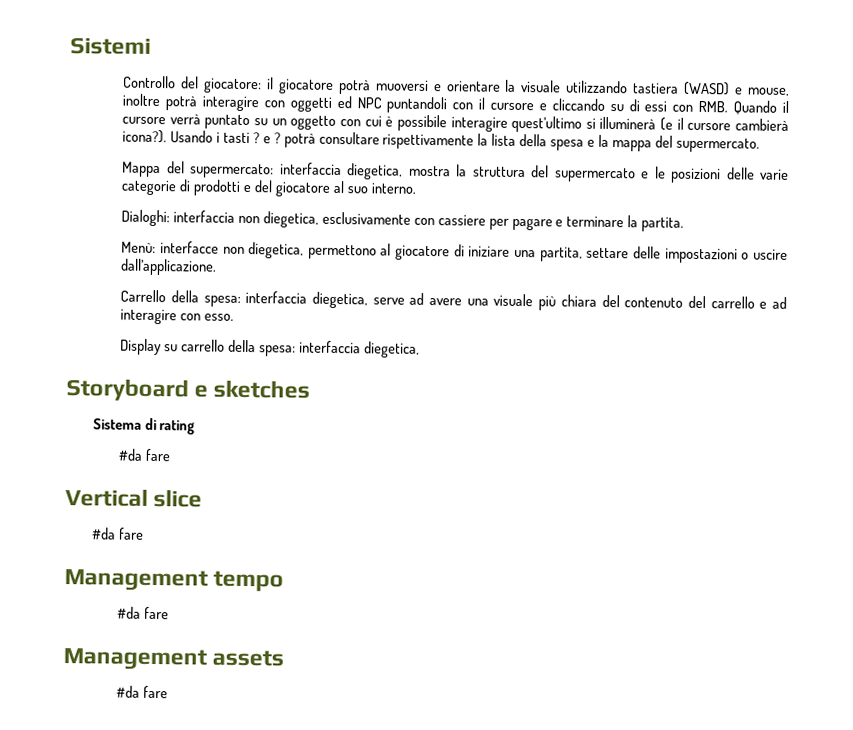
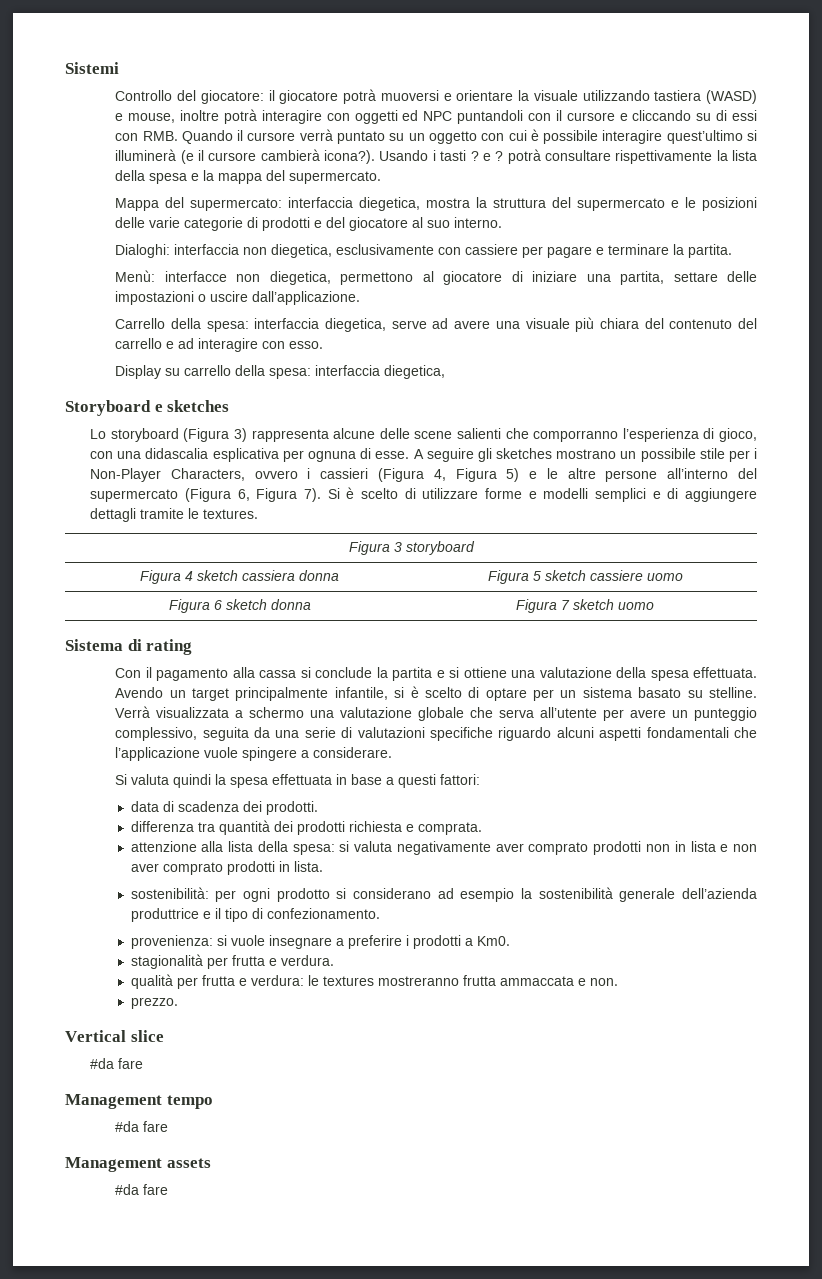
+ Lo storyboard (Figura 3) rappresenta alcune delle scene salienti che comporranno l’esperienza di gioco, con una didascalia esplicativa per ognuna di esse. A seguire gli sketches mostrano un possibile stile per i Non-Player Characters, ovvero i cassieri (Figura 4, Figura 5) e le altre persone all’interno del supermercato (Figura 6, Figura 7). Si è scelto di utilizzare forme e modelli semplici e di aggiungere dettagli tramite le textures.
+ Figura 3 storyboard
+ Figura 4 sketch cassiera donna | Figura 5 sketch cassiere uomo
+ Figura 6 sketch donna | Figura 7 sketch uomo
  Sistema di rating
- #da fare
+ Con il pagamento alla cassa si conclude la partita e si ottiene una valutazione della spesa effettuata. Avendo un target principalmente infantile, si è scelto di optare per un sistema basato su stelline. Verrà visualizzata a schermo una valutazione globale che serva all’utente per avere un punteggio complessivo, seguita da una serie di valutazioni specifiche riguardo alcuni aspetti fondamentali che l’applicazione vuole spingere a considerare.
+ Si valuta quindi la spesa effettuata in base a questi fattori:
+ data di scadenza dei prodotti.
+ differenza tra quantità dei prodotti richiesta e comprata.
+ attenzione alla lista della spesa: si valuta negativamente aver comprato prodotti non in lista e non aver comprato prodotti in lista.
+ sostenibilità: per ogni prodotto si considerano ad esempio la sostenibilità generale dell’azienda produttrice e il tipo di confezionamento.
+ provenienza: si vuole insegnare a preferire i prodotti a Km0.
+ stagionalità per frutta e verdura.
+ qualità per frutta e verdura: le textures mostreranno frutta ammaccata e non.
+ prezzo.

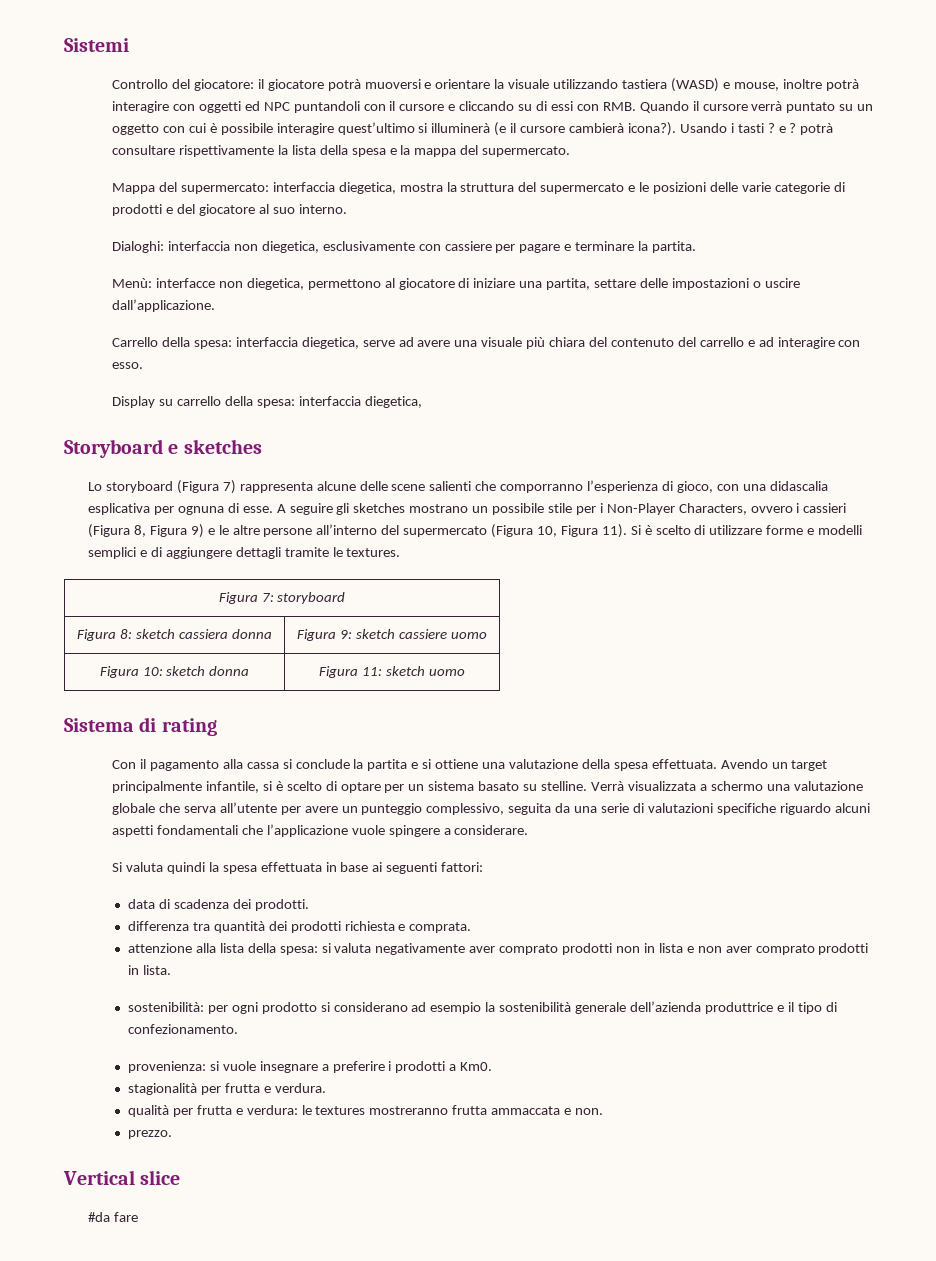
- Lo storyboard (Figura 3) rappresenta alcune delle scene salienti che comporranno l’esperienza di gioco, con una didascalia esplicativa per ognuna di esse.
+ Lo storyboard (Figura 7) rappresenta alcune delle scene salienti che comporranno l’esperienza di gioco, con una didascalia esplicativa per ognuna di esse.
- A seguire gli sketches mostrano un possibile stile per i Non-Player Characters, ovvero i cassieri (Figura 4, Figura 5) e le altre persone all’interno del supermercato (Figura 6, Figura 7).
+ A seguire gli sketches mostrano un possibile stile per i Non-Player Characters, ovvero i cassieri (Figura 8, Figura 9) e le altre persone all’interno del supermercato (Figura 10, Figura 11).
- Figura 3 storyboard
+ Figura 7: storyboard
- Figura 4 sketch cassiera donna | Figura 5 sketch cassiere uomo
+ Figura 8: sketch cassiera donna | Figura 9: sketch cassiere uomo
- Figura 6 sketch donna | Figura 7 sketch uomo
+ Figura 10: sketch donna | Figura 11: sketch uomo
- Si valuta quindi la spesa effettuata in base a questi fattori:
+ Si valuta quindi la spesa effettuata in base ai seguenti fattori:
- Management tempo
- #da fare
- Management assets
- #da fare

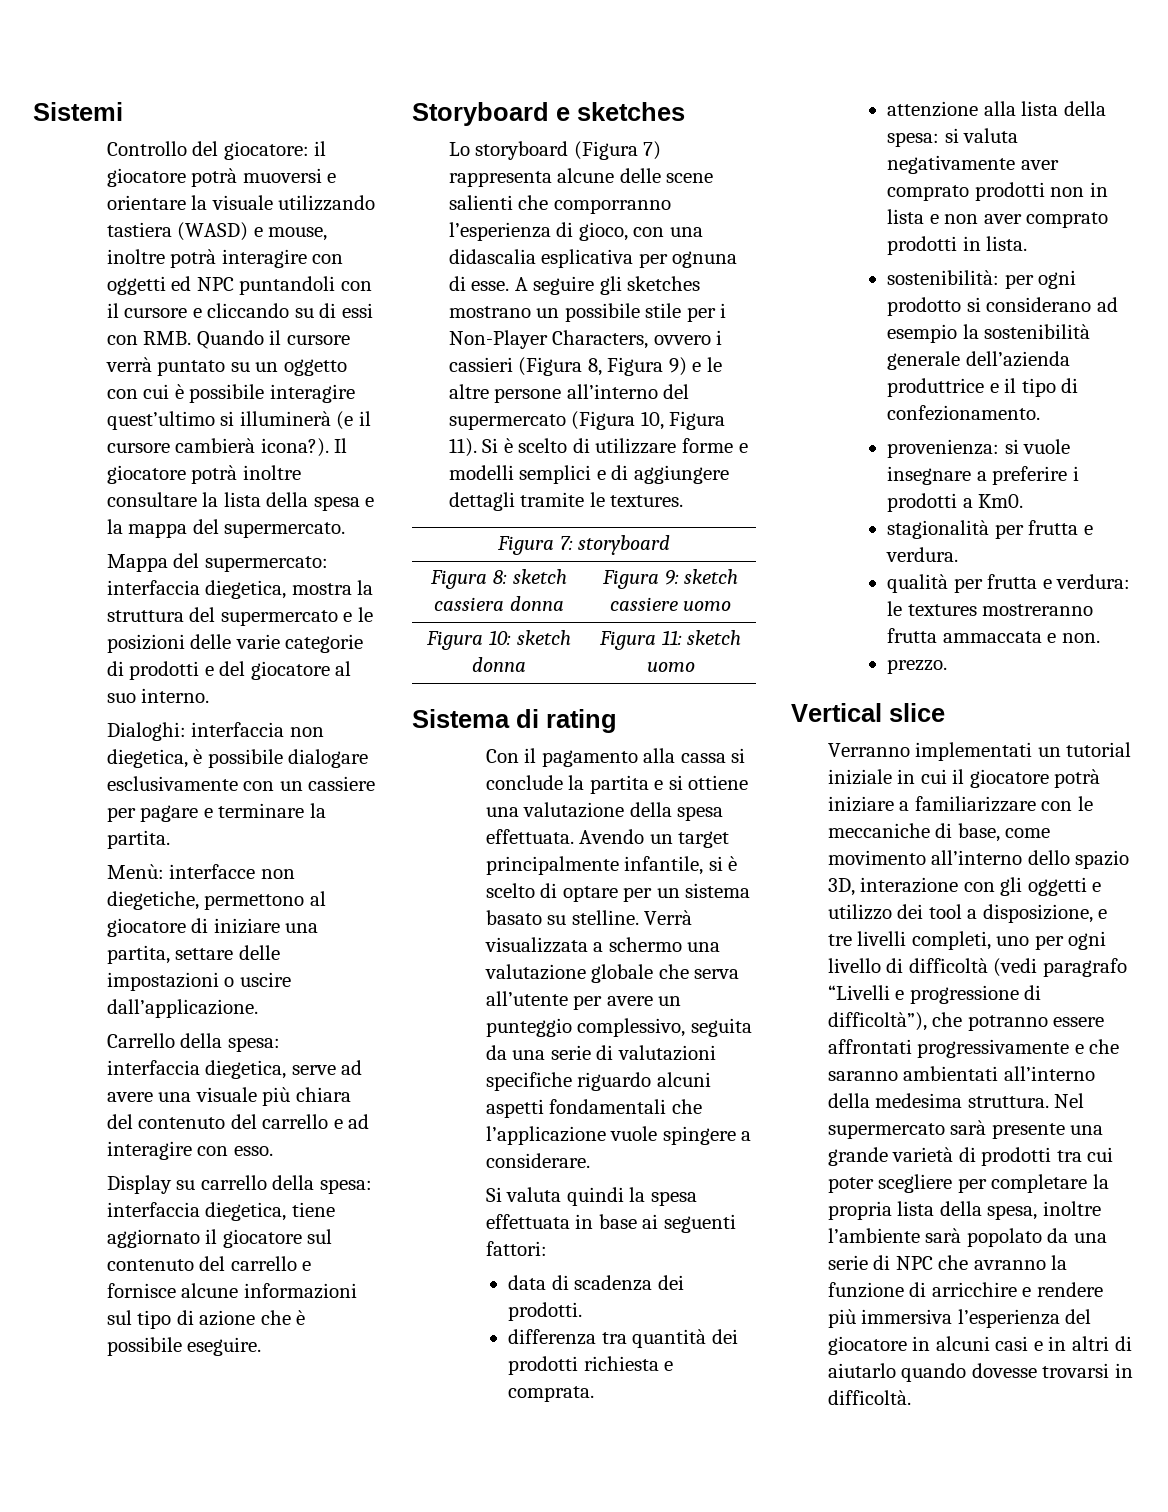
- Usando i tasti ? e ? potrà consultare rispettivamente la lista della spesa e la mappa del supermercato.
+ Il giocatore potrà inoltre consultare la lista della spesa e la mappa del supermercato.
- Dialoghi: interfaccia non diegetica, esclusivamente con cassiere per pagare e terminare la partita.
+ Dialoghi: interfaccia non diegetica, è possibile dialogare esclusivamente con un cassiere per pagare e terminare la partita.
- Menù: interfacce non diegetica, permettono al giocatore di iniziare una partita, settare delle impostazioni o uscire dall’applicazione.
+ Menù: interfacce non diegetiche, permettono al giocatore di iniziare una partita, settare delle impostazioni o uscire dall’applicazione.
- Display su carrello della spesa: interfaccia diegetica,
+ Display su carrello della spesa: interfaccia diegetica, tiene aggiornato il giocatore sul contenuto del carrello e fornisce alcune informazioni sul tipo di azione che è possibile eseguire.
- #da fare
+ Verranno implementati un tutorial iniziale in cui il giocatore potrà iniziare a familiarizzare con le meccaniche di base, come movimento all’interno dello spazio 3D, interazione con gli oggetti e utilizzo dei tool a disposizione, e tre livelli completi, uno per ogni livello di difficoltà (vedi paragrafo “Livelli e progressione di difficoltà”), che potranno essere affrontati progressivamente e che saranno ambientati all’interno della medesima struttura. Nel supermercato sarà presente una grande varietà di prodotti tra cui poter scegliere per completare la propria lista della spesa, inoltre l’ambiente sarà popolato da una serie di NPC che avranno la funzione di arricchire e rendere più immersiva l’esperienza del giocatore in alcuni casi e in altri di aiutarlo quando dovesse trovarsi in difficoltà.

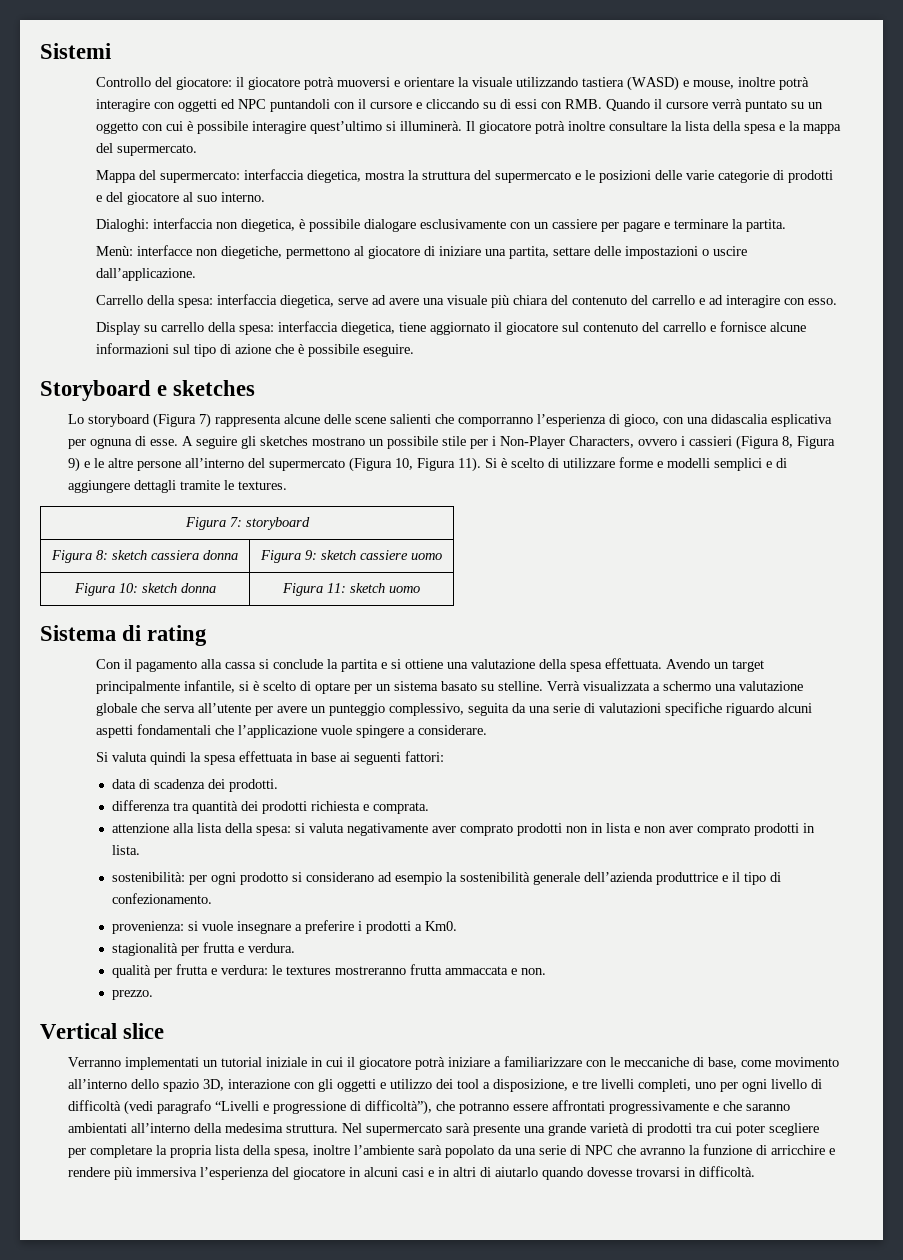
- Controllo del giocatore: il giocatore potrà muoversi e orientare la visuale utilizzando tastiera (WASD) e mouse, inoltre potrà interagire con oggetti ed NPC puntandoli con il cursore e cliccando su di essi con RMB. Quando il cursore verrà puntato su un oggetto con cui è possibile interagire quest’ultimo si illuminerà (e il cursore cambierà icona?).
+ Controllo del giocatore: il giocatore potrà muoversi e orientare la visuale utilizzando tastiera (WASD) e mouse, inoltre potrà interagire con oggetti ed NPC puntandoli con il cursore e cliccando su di essi con RMB. Quando il cursore verrà puntato su un oggetto con cui è possibile interagire quest’ultimo si illuminerà.

